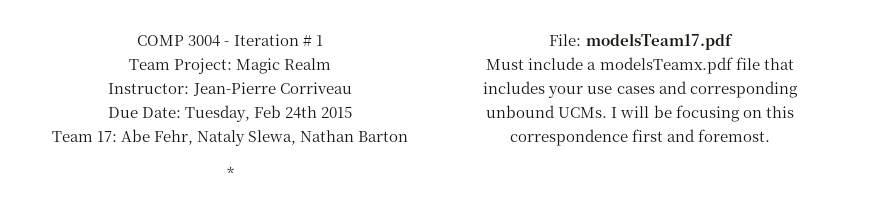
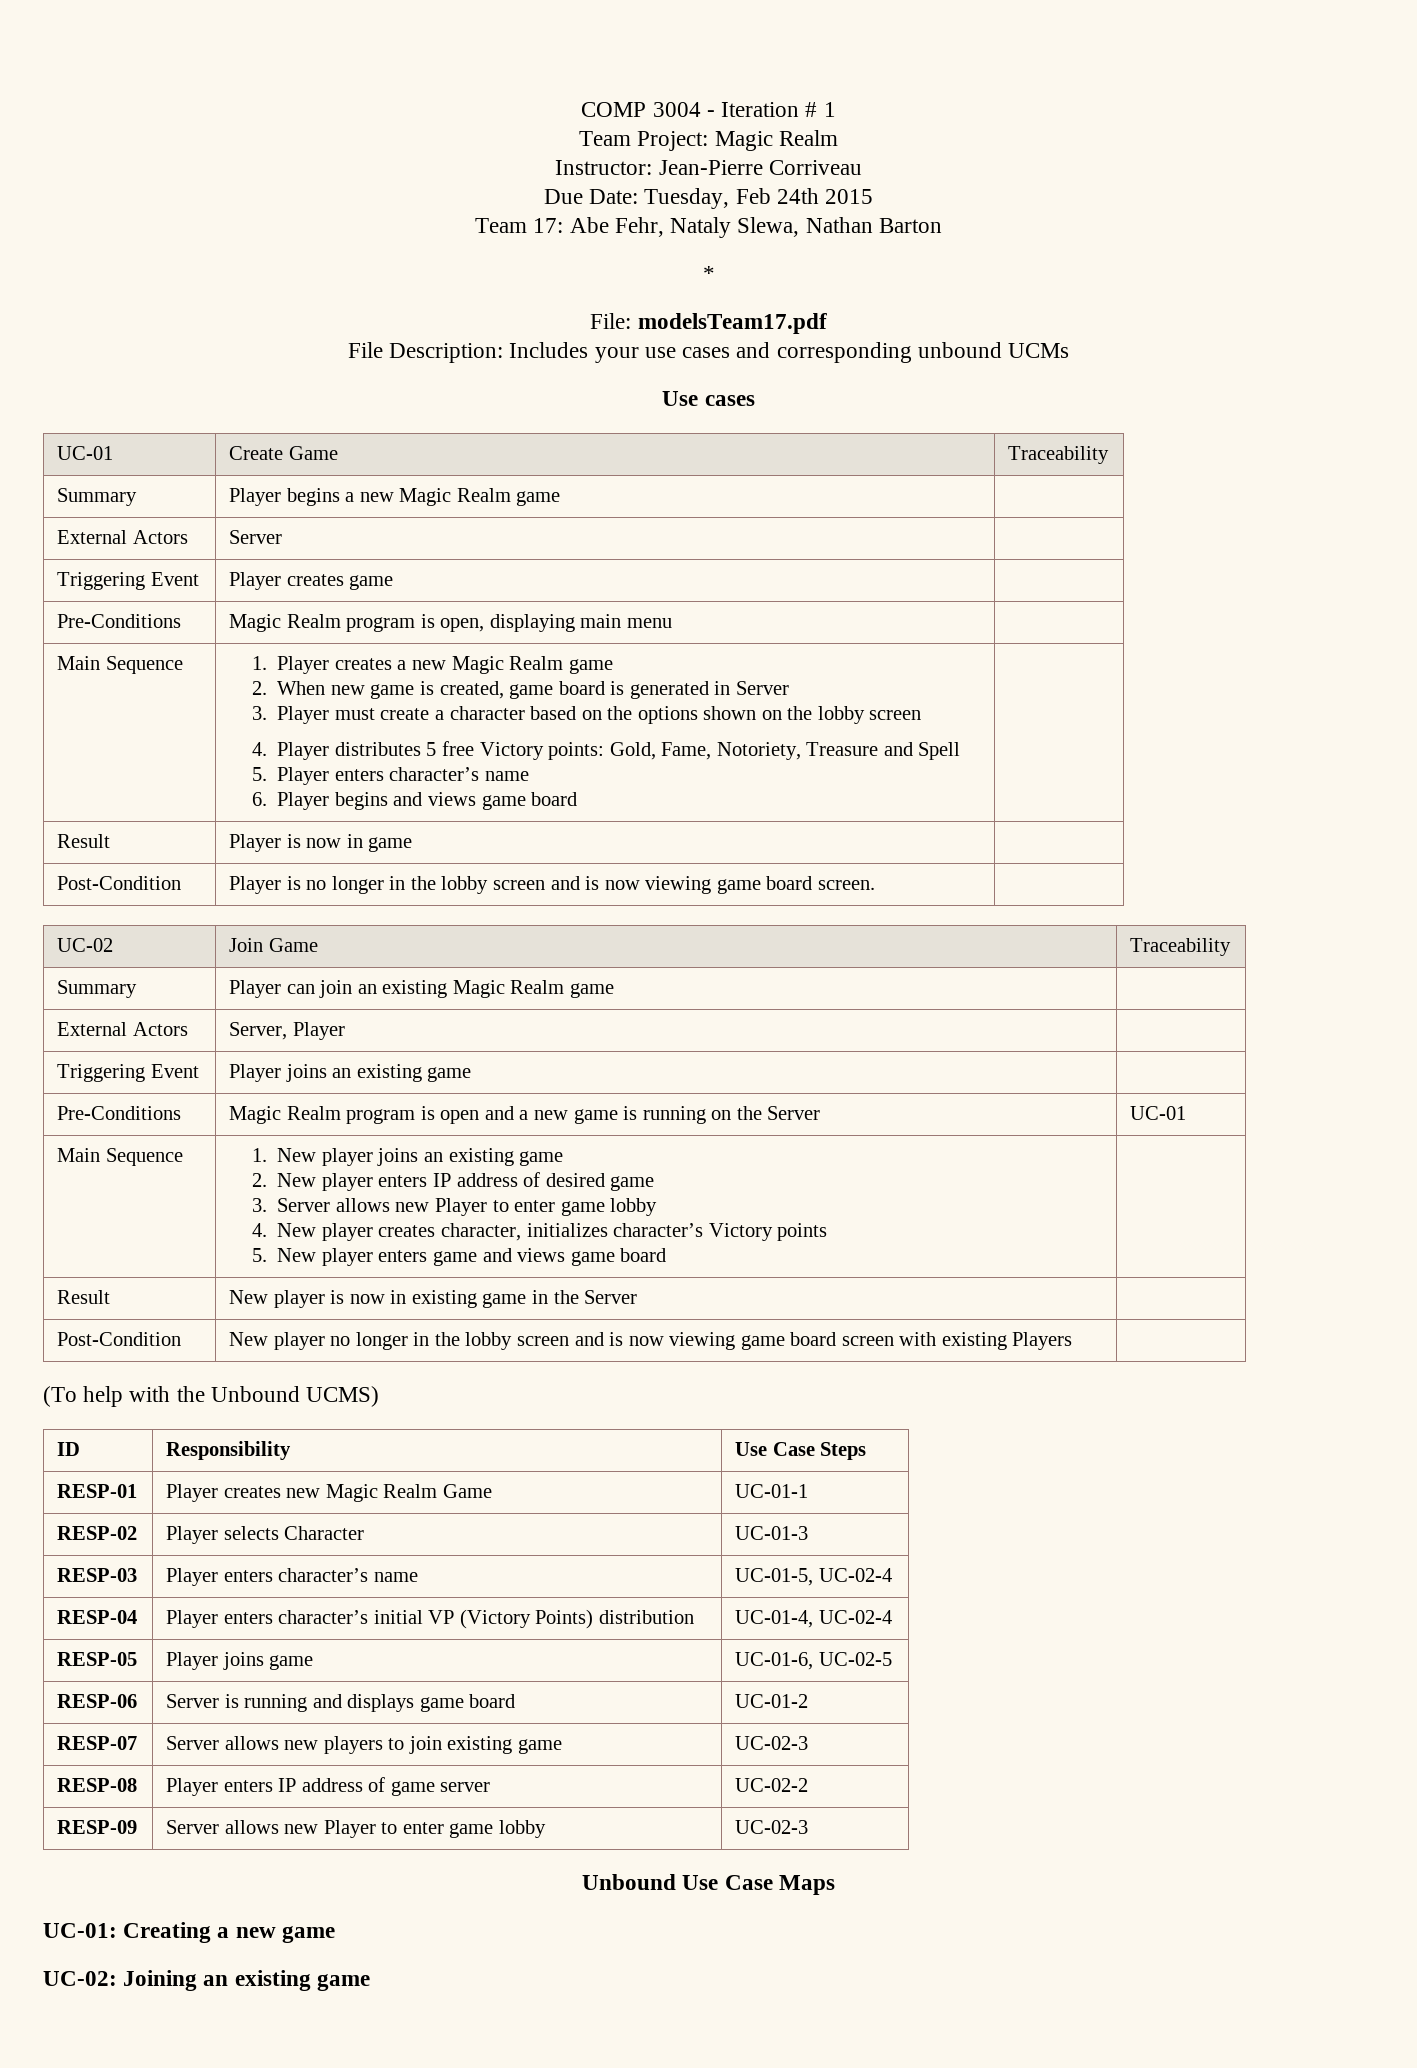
- Must include a modelsTeamx.pdf file that includes your use cases and corresponding unbound UCMs. I will be focusing on this correspondence first and foremost.
+ File Description: Includes your use cases and corresponding unbound UCMs
+ Use cases
+ UC-01 | Create Game | Traceability
+ Summary | Player begins a new Magic Realm game |
+ External Actors | Server |
+ Triggering Event | Player creates game |
+ Pre-Conditions | Magic Realm program is open, displaying main menu |
+ Main Sequence | 1. Player creates a new Magic Realm game
+ 2. When new game is created, game board is generated in Server
+ 3. Player must create a character based on the options shown on the lobby screen
+ 4. Player distributes 5 free Victory points: Gold, Fame, Notoriety, Treasure and Spell
+ 5. Player enters character’s name
+ 6. Player begins and views game board |
+ Result | Player is now in game |
+ Post-Condition | Player is no longer in the lobby screen and is now viewing game board screen. |
+ UC-02 | Join Game | Traceability
+ Summary | Player can join an existing Magic Realm game |
+ External Actors | Server, Player |
+ Triggering Event | Player joins an existing game |
+ Pre-Conditions | Magic Realm program is open and a new game is running on the Server | UC-01
+ Main Sequence | 1. New player joins an existing game
+ 2. New player enters IP address of desired game
+ 3. Server allows new Player to enter game lobby
+ 4. New player creates character, initializes character’s Victory points
+ 5. New player enters game and views game board |
+ Result | New player is now in existing game in the Server |
+ Post-Condition | New player no longer in the lobby screen and is now viewing game board screen with existing Players |
+ (To help with the Unbound UCMS)
+ ID | Responsibility | Use Case Steps
+ RESP-01 | Player creates new Magic Realm Game | UC-01-1
+ RESP-02 | Player selects Character | UC-01-3
+ RESP-03 | Player enters character’s name | UC-01-5, UC-02-4
+ RESP-04 | Player enters character’s initial VP (Victory Points) distribution | UC-01-4, UC-02-4
+ RESP-05 | Player joins game | UC-01-6, UC-02-5
+ RESP-06 | Server is running and displays game board | UC-01-2
+ RESP-07 | Server allows new players to join existing game | UC-02-3
+ RESP-08 | Player enters IP address of game server | UC-02-2
+ RESP-09 | Server allows new Player to enter game lobby | UC-02-3
+ Unbound Use Case Maps
+ UC-01: Creating a new game
+ UC-02: Joining an existing game

